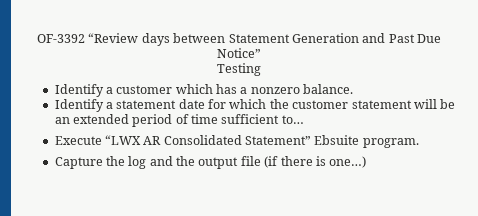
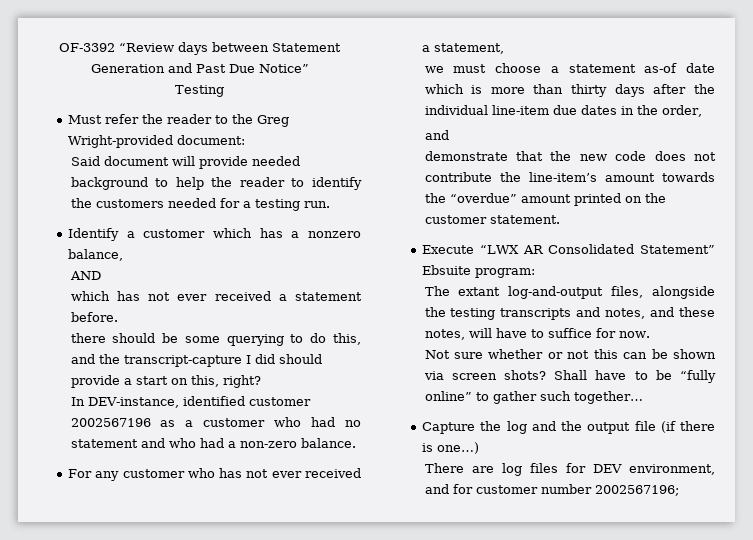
+ Must refer the reader to the Greg Wright-provided document:
+ Said document will provide needed background to help the reader to identify the customers needed for a testing run.
- Identify a customer which has a nonzero balance.
- Identify a statement date for which the customer statement will be an extended period of time sufficient to…
+ Identify a customer which has a nonzero balance,
+ AND
+ which has not ever received a statement before.
+ there should be some querying to do this, and the transcript-capture I did should provide a start on this, right?
+ In DEV-instance, identified customer 2002567196 as a customer who had no statement and who had a non-zero balance.
+ For any customer who has not ever received a statement,
+ we must choose a statement as-of date which is more than thirty days after the individual line-item due dates in the order,
+ and
+ demonstrate that the new code does not contribute the line-item’s amount towards the “overdue” amount printed on the customer statement.
- Execute “LWX AR Consolidated Statement” Ebsuite program.
+ Execute “LWX AR Consolidated Statement” Ebsuite program:
+ The extant log-and-output files, alongside the testing transcripts and notes, and these notes, will have to suffice for now.
+ Not sure whether or not this can be shown via screen shots? Shall have to be “fully online” to gather such together…
+ There are log files for DEV environment, and for customer number 2002567196;

